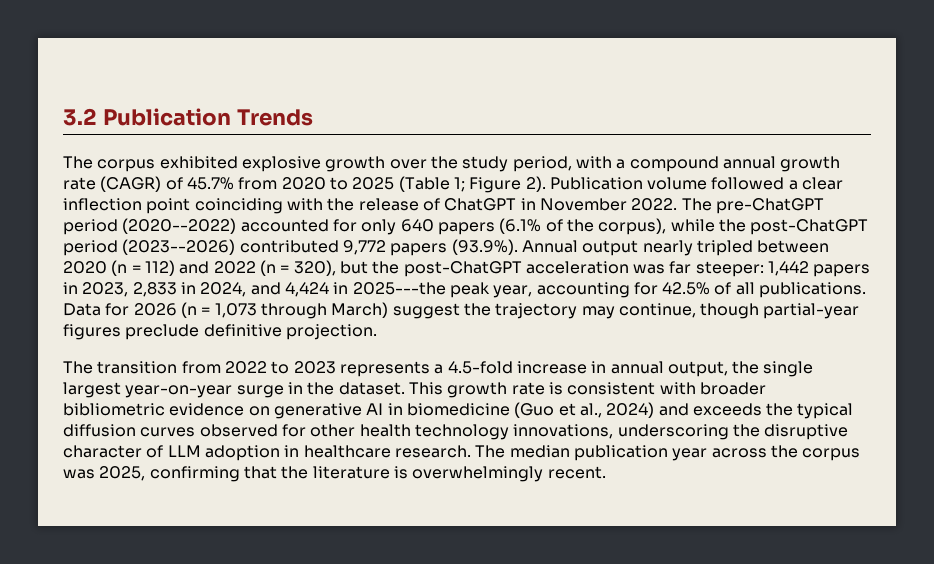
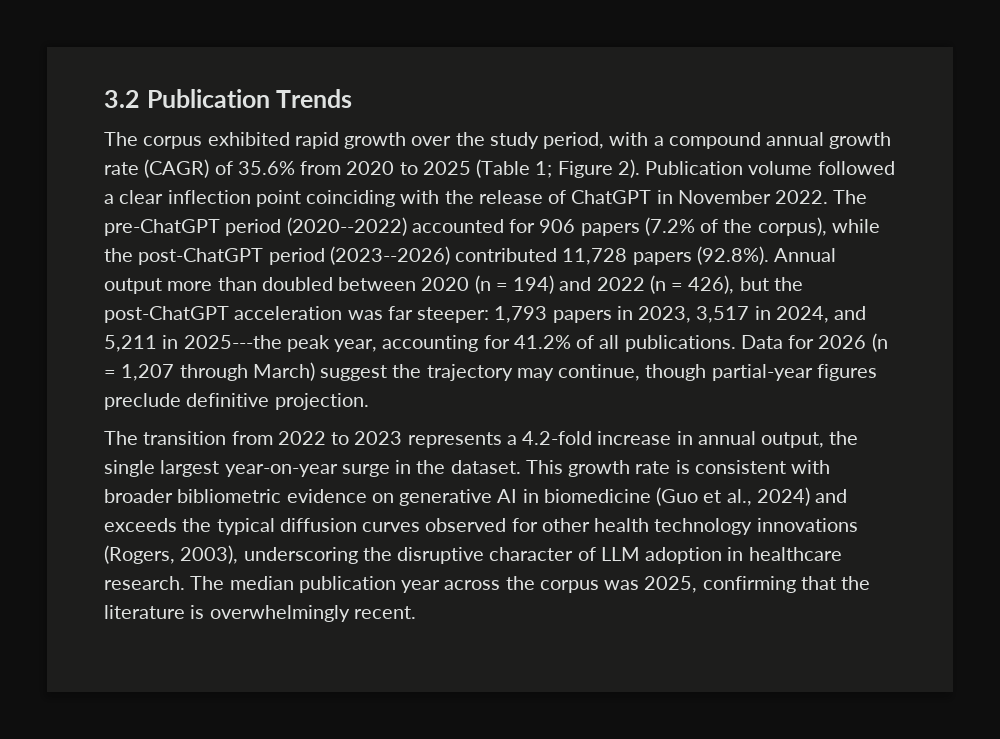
- The corpus exhibited explosive growth over the study period, with a compound annual growth rate (CAGR) of 45.7% from 2020 to 2025 (Table 1; Figure 2).
+ The corpus exhibited rapid growth over the study period, with a compound annual growth rate (CAGR) of 35.6% from 2020 to 2025 (Table 1; Figure 2).
- The pre-ChatGPT period (2020--2022) accounted for only 640 papers (6.1% of the corpus), while the post-ChatGPT period (2023--2026) contributed 9,772 papers (93.9%). Annual output nearly tripled between 2020 (n = 112) and 2022 (n = 320), but the post-ChatGPT acceleration was far steeper: 1,442 papers in 2023, 2,833 in 2024, and 4,424 in 2025---the peak year, accounting for 42.5% of all publications.
+ The pre-ChatGPT period (2020--2022) accounted for 906 papers (7.2% of the corpus), while the post-ChatGPT period (2023--2026) contributed 11,728 papers (92.8%). Annual output more than doubled between 2020 (n = 194) and 2022 (n = 426), but the post-ChatGPT acceleration was far steeper: 1,793 papers in 2023, 3,517 in 2024, and 5,211 in 2025---the peak year, accounting for 41.2% of all publications.
- Data for 2026 (n = 1,073 through March) suggest the trajectory may continue, though partial-year figures preclude definitive projection.
+ Data for 2026 (n = 1,207 through March) suggest the trajectory may continue, though partial-year figures preclude definitive projection.
- The transition from 2022 to 2023 represents a 4.5-fold increase in annual output, the single largest year-on-year surge in the dataset.
+ The transition from 2022 to 2023 represents a 4.2-fold increase in annual output, the single largest year-on-year surge in the dataset.
- This growth rate is consistent with broader bibliometric evidence on generative AI in biomedicine (Guo et al., 2024) and exceeds the typical diffusion curves observed for other health technology innovations, underscoring the disruptive character of LLM adoption in healthcare research.
+ This growth rate is consistent with broader bibliometric evidence on generative AI in biomedicine (Guo et al., 2024) and exceeds the typical diffusion curves observed for other health technology innovations (Rogers, 2003), underscoring the disruptive character of LLM adoption in healthcare research.

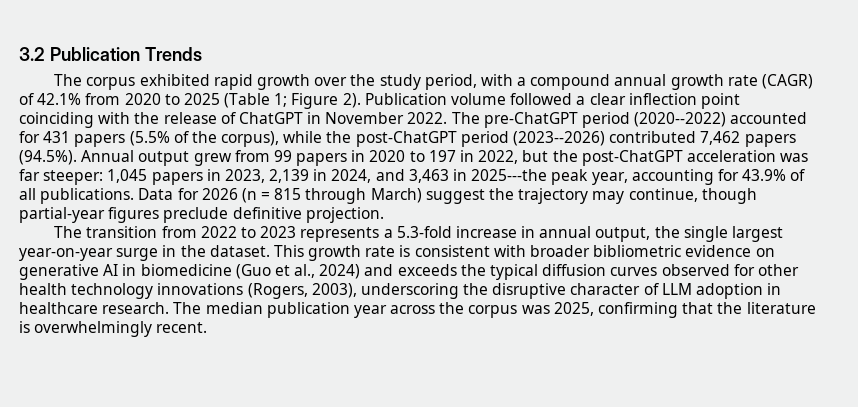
- The corpus exhibited rapid growth over the study period, with a compound annual growth rate (CAGR) of 35.6% from 2020 to 2025 (Table 1; Figure 2).
+ The corpus exhibited rapid growth over the study period, with a compound annual growth rate (CAGR) of 42.1% from 2020 to 2025 (Table 1; Figure 2).
- The pre-ChatGPT period (2020--2022) accounted for 906 papers (7.2% of the corpus), while the post-ChatGPT period (2023--2026) contributed 11,728 papers (92.8%). Annual output more than doubled between 2020 (n = 194) and 2022 (n = 426), but the post-ChatGPT acceleration was far steeper: 1,793 papers in 2023, 3,517 in 2024, and 5,211 in 2025---the peak year, accounting for 41.2% of all publications.
+ The pre-ChatGPT period (2020--2022) accounted for 431 papers (5.5% of the corpus), while the post-ChatGPT period (2023--2026) contributed 7,462 papers (94.5%). Annual output grew from 99 papers in 2020 to 197 in 2022, but the post-ChatGPT acceleration was far steeper: 1,045 papers in 2023, 2,139 in 2024, and 3,463 in 2025---the peak year, accounting for 43.9% of all publications.
- Data for 2026 (n = 1,207 through March) suggest the trajectory may continue, though partial-year figures preclude definitive projection.
+ Data for 2026 (n = 815 through March) suggest the trajectory may continue, though partial-year figures preclude definitive projection.
- The transition from 2022 to 2023 represents a 4.2-fold increase in annual output, the single largest year-on-year surge in the dataset.
+ The transition from 2022 to 2023 represents a 5.3-fold increase in annual output, the single largest year-on-year surge in the dataset.

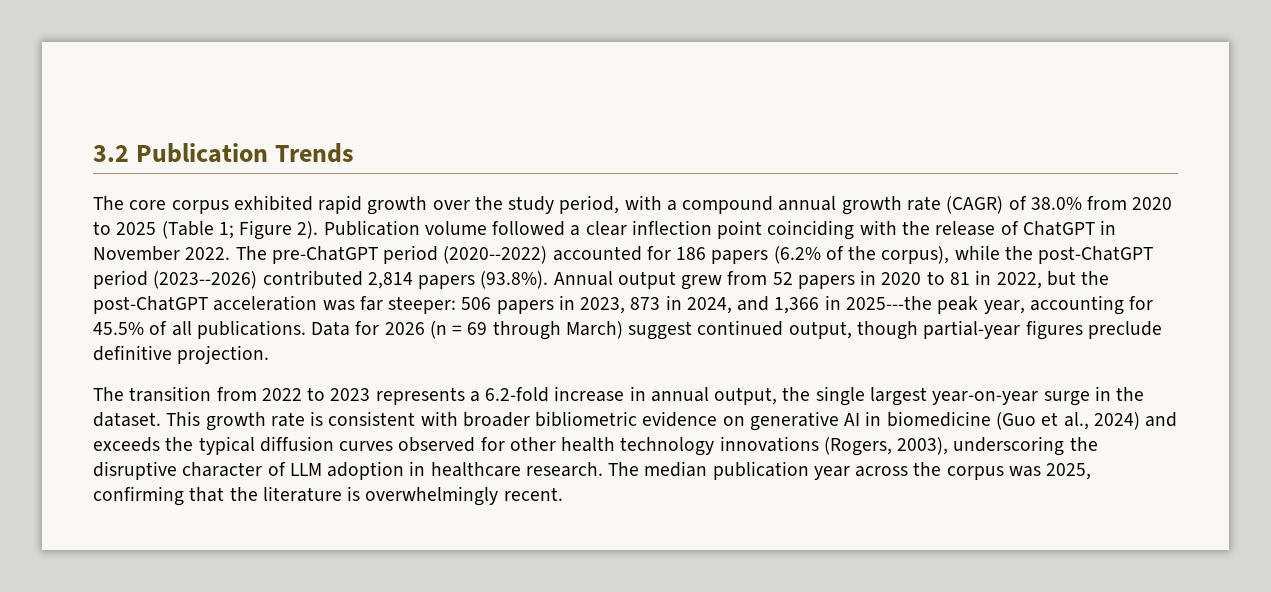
- The corpus exhibited rapid growth over the study period, with a compound annual growth rate (CAGR) of 42.1% from 2020 to 2025 (Table 1; Figure 2).
+ The core corpus exhibited rapid growth over the study period, with a compound annual growth rate (CAGR) of 38.0% from 2020 to 2025 (Table 1; Figure 2).
- The pre-ChatGPT period (2020--2022) accounted for 431 papers (5.5% of the corpus), while the post-ChatGPT period (2023--2026) contributed 7,462 papers (94.5%). Annual output grew from 99 papers in 2020 to 197 in 2022, but the post-ChatGPT acceleration was far steeper: 1,045 papers in 2023, 2,139 in 2024, and 3,463 in 2025---the peak year, accounting for 43.9% of all publications.
+ The pre-ChatGPT period (2020--2022) accounted for 186 papers (6.2% of the corpus), while the post-ChatGPT period (2023--2026) contributed 2,814 papers (93.8%). Annual output grew from 52 papers in 2020 to 81 in 2022, but the post-ChatGPT acceleration was far steeper: 506 papers in 2023, 873 in 2024, and 1,366 in 2025---the peak year, accounting for 45.5% of all publications.
- Data for 2026 (n = 815 through March) suggest the trajectory may continue, though partial-year figures preclude definitive projection.
+ Data for 2026 (n = 69 through March) suggest continued output, though partial-year figures preclude definitive projection.
- The transition from 2022 to 2023 represents a 5.3-fold increase in annual output, the single largest year-on-year surge in the dataset.
+ The transition from 2022 to 2023 represents a 6.2-fold increase in annual output, the single largest year-on-year surge in the dataset.

